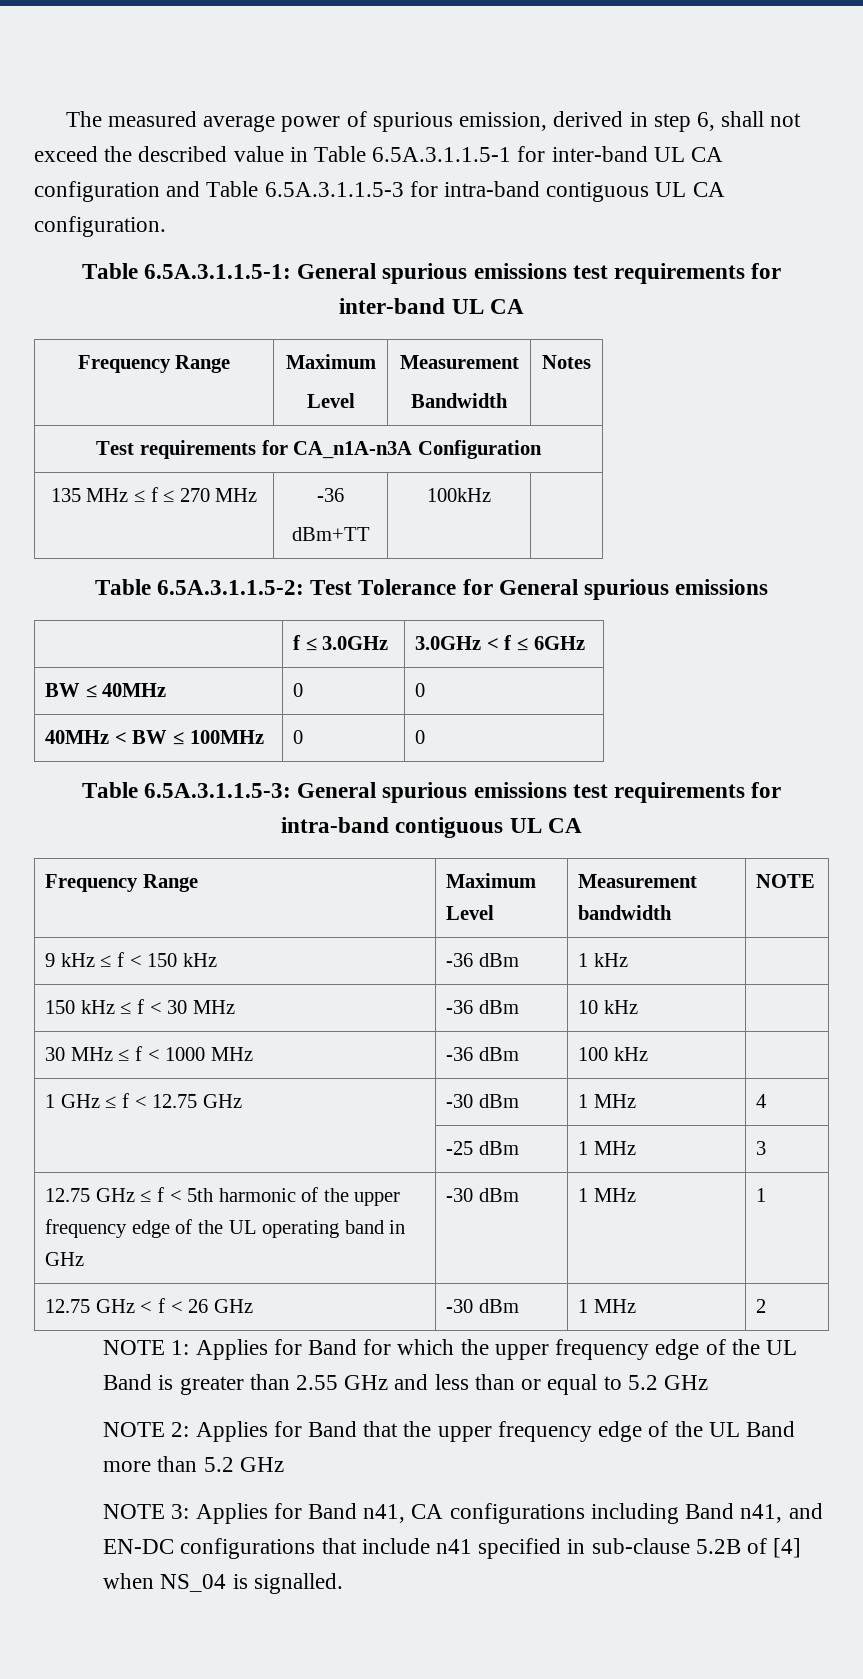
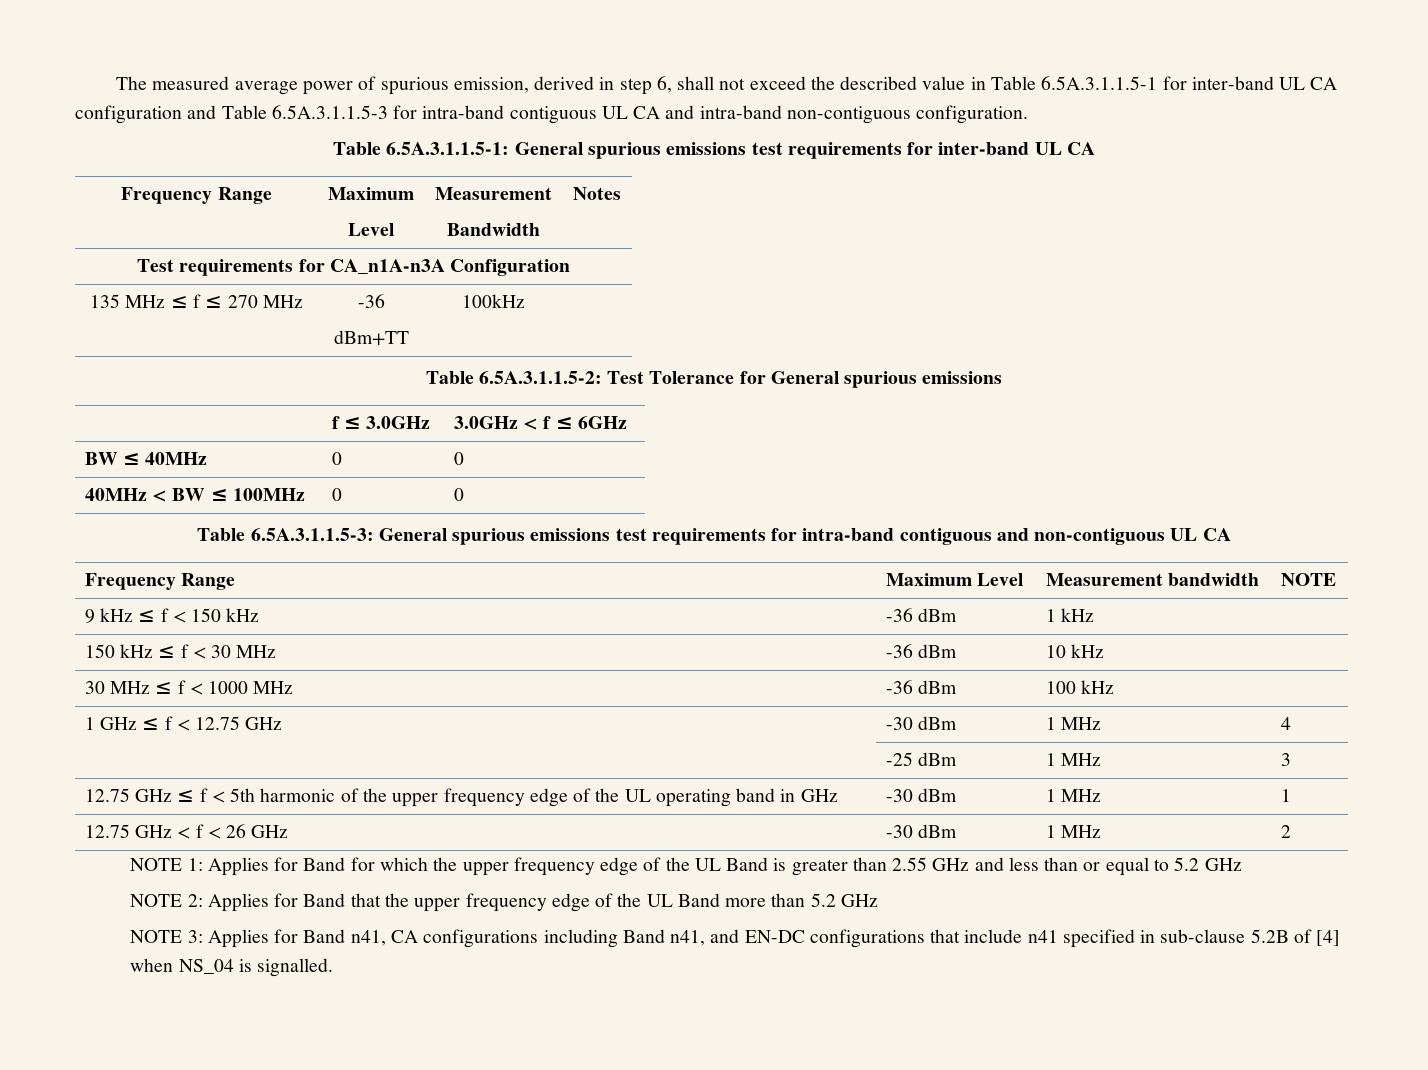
- The measured average power of spurious emission, derived in step 6, shall not exceed the described value in Table 6.5A.3.1.1.5-1 for inter-band UL CA configuration and Table 6.5A.3.1.1.5-3 for intra-band contiguous UL CA configuration.
+ The measured average power of spurious emission, derived in step 6, shall not exceed the described value in Table 6.5A.3.1.1.5-1 for inter-band UL CA configuration and Table 6.5A.3.1.1.5-3 for intra-band contiguous UL CA and intra-band non-contiguous configuration.
- Table 6.5A.3.1.1.5-3: General spurious emissions test requirements for intra-band contiguous UL CA
+ Table 6.5A.3.1.1.5-3: General spurious emissions test requirements for intra-band contiguous and non-contiguous UL CA

